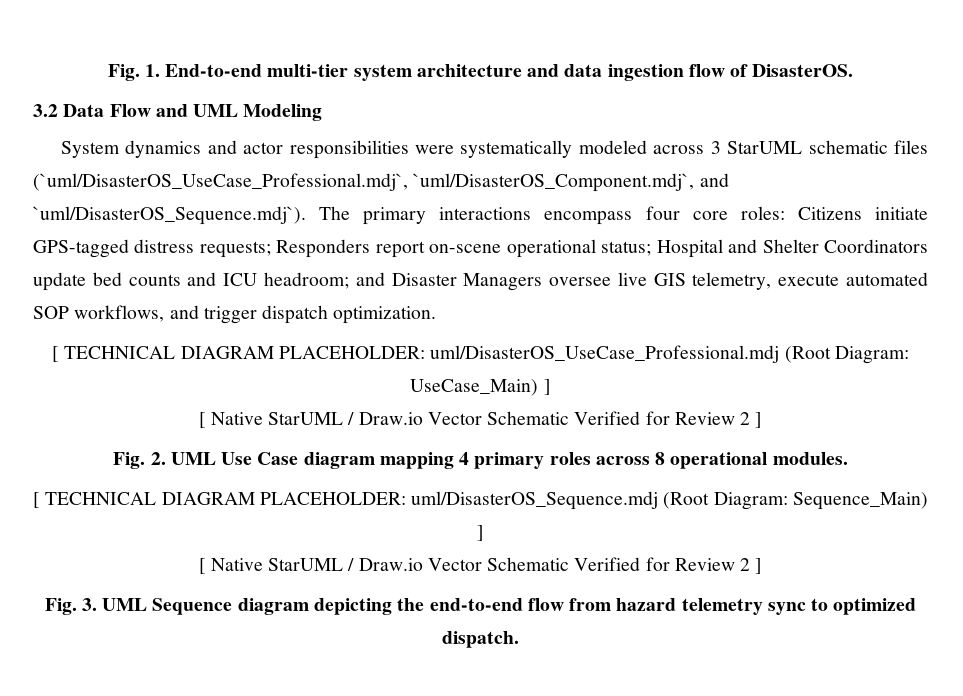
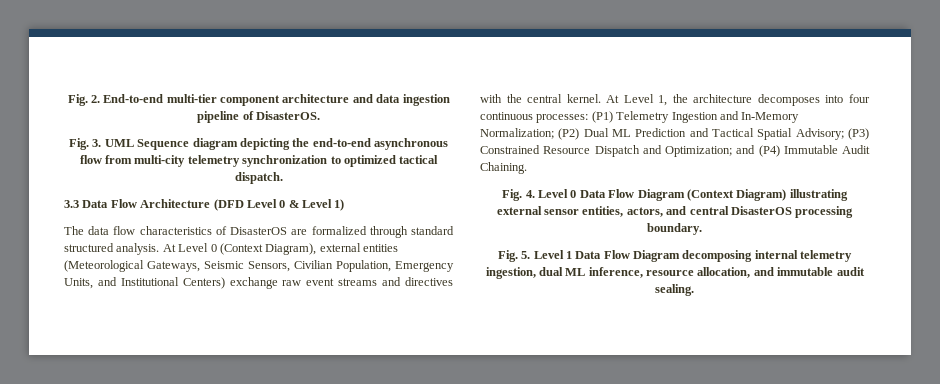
- Fig. 1. End-to-end multi-tier system architecture and data ingestion flow of DisasterOS.
+ Fig. 2. End-to-end multi-tier component architecture and data ingestion pipeline of DisasterOS.
- 3.2 Data Flow and UML Modeling
- System dynamics and actor responsibilities were systematically modeled across 3 StarUML schematic files (`uml/DisasterOS_UseCase_Professional.mdj`, `uml/DisasterOS_Component.mdj`, and `uml/DisasterOS_Sequence.mdj`). The primary interactions encompass four core roles: Citizens initiate GPS-tagged distress requests; Responders report on-scene operational status; Hospital and Shelter Coordinators update bed counts and ICU headroom; and Disaster Managers oversee live GIS telemetry, execute automated SOP workflows, and trigger dispatch optimization.
- [ TECHNICAL DIAGRAM PLACEHOLDER: uml/DisasterOS_UseCase_Professional.mdj (Root Diagram: UseCase_Main) ]
- [ Native StarUML / Draw.io Vector Schematic Verified for Review 2 ]
- Fig. 2. UML Use Case diagram mapping 4 primary roles across 8 operational modules.
- [ TECHNICAL DIAGRAM PLACEHOLDER: uml/DisasterOS_Sequence.mdj (Root Diagram: Sequence_Main) ]
- [ Native StarUML / Draw.io Vector Schematic Verified for Review 2 ]
- Fig. 3. UML Sequence diagram depicting the end-to-end flow from hazard telemetry sync to optimized dispatch.
+ Fig. 3. UML Sequence diagram depicting the end-to-end asynchronous flow from multi-city telemetry synchronization to optimized tactical dispatch.
+ 3.3 Data Flow Architecture (DFD Level 0 & Level 1)
+ The data flow characteristics of DisasterOS are formalized through standard structured analysis. At Level 0 (Context Diagram), external entities (Meteorological Gateways, Seismic Sensors, Civilian Population, Emergency Units, and Institutional Centers) exchange raw event streams and directives with the central kernel. At Level 1, the architecture decomposes into four continuous processes: (P1) Telemetry Ingestion and In-Memory Normalization; (P2) Dual ML Prediction and Tactical Spatial Advisory; (P3) Constrained Resource Dispatch and Optimization; and (P4) Immutable Audit Chaining.
+ Fig. 4. Level 0 Data Flow Diagram (Context Diagram) illustrating external sensor entities, actors, and central DisasterOS processing boundary.
+ Fig. 5. Level 1 Data Flow Diagram decomposing internal telemetry ingestion, dual ML inference, resource allocation, and immutable audit sealing.

